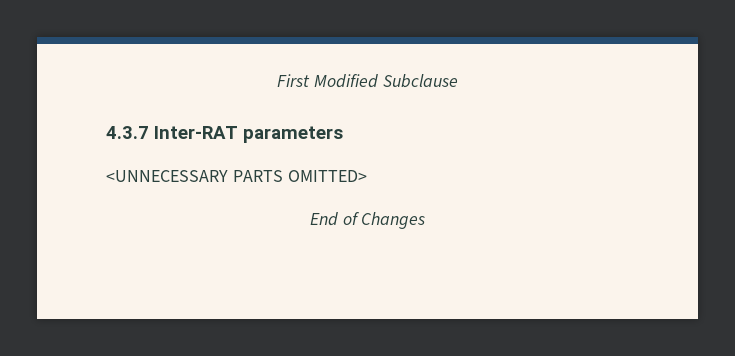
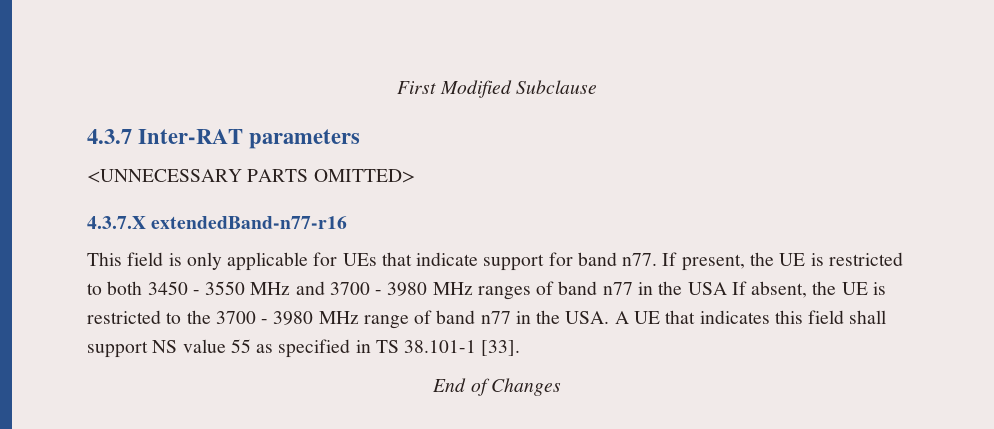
+ 4.3.7.X extendedBand-n77-r16
+ This field is only applicable for UEs that indicate support for band n77. If present, the UE is restricted to both 3450 - 3550 MHz and 3700 - 3980 MHz ranges of band n77 in the USA If absent, the UE is restricted to the 3700 - 3980 MHz range of band n77 in the USA. A UE that indicates this field shall support NS value 55 as specified in TS 38.101-1 [33].

